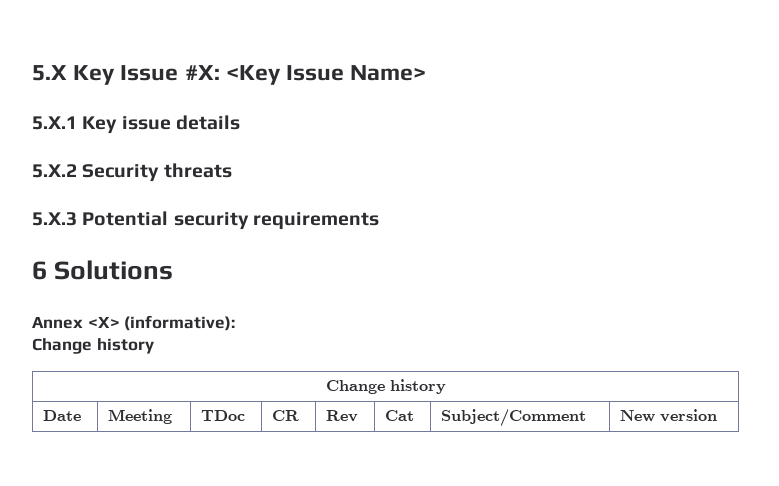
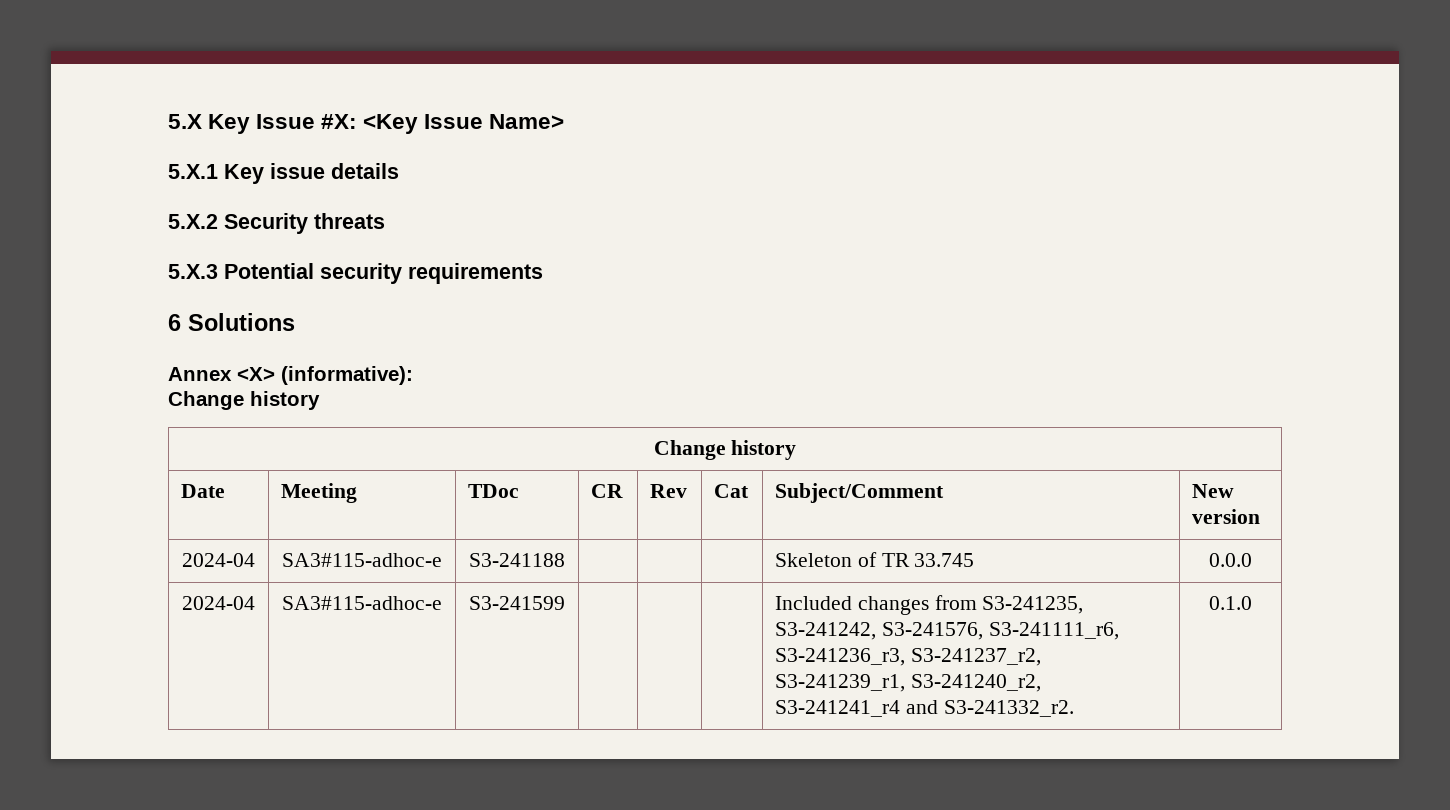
+ 2024-04 | SA3#115-adhoc-e | S3-241188 | | | | Skeleton of TR 33.745 | 0.0.0
+ 2024-04 | SA3#115-adhoc-e | S3-241599 | | | | Included changes from S3-241235, S3-241242, S3-241576, S3-241111_r6, S3-241236_r3, S3-241237_r2, S3-241239_r1, S3-241240_r2, S3-241241_r4 and S3-241332_r2. | 0.1.0

